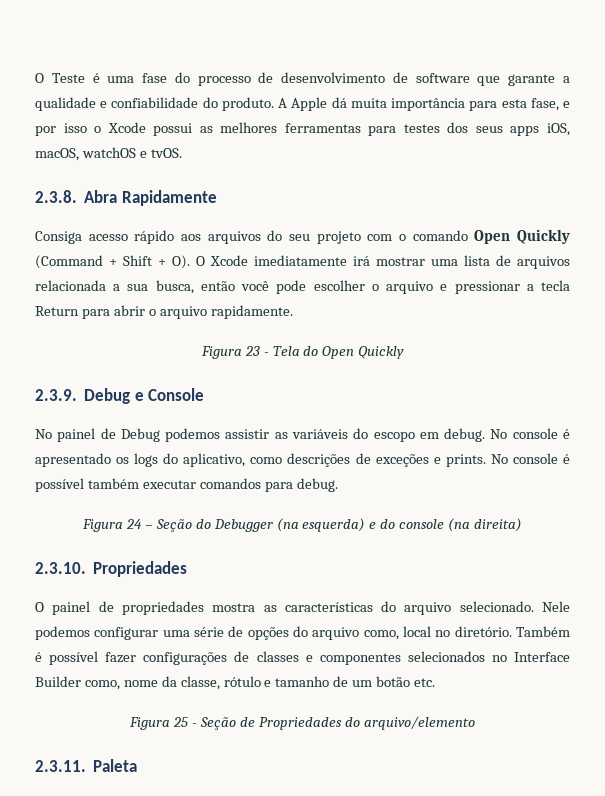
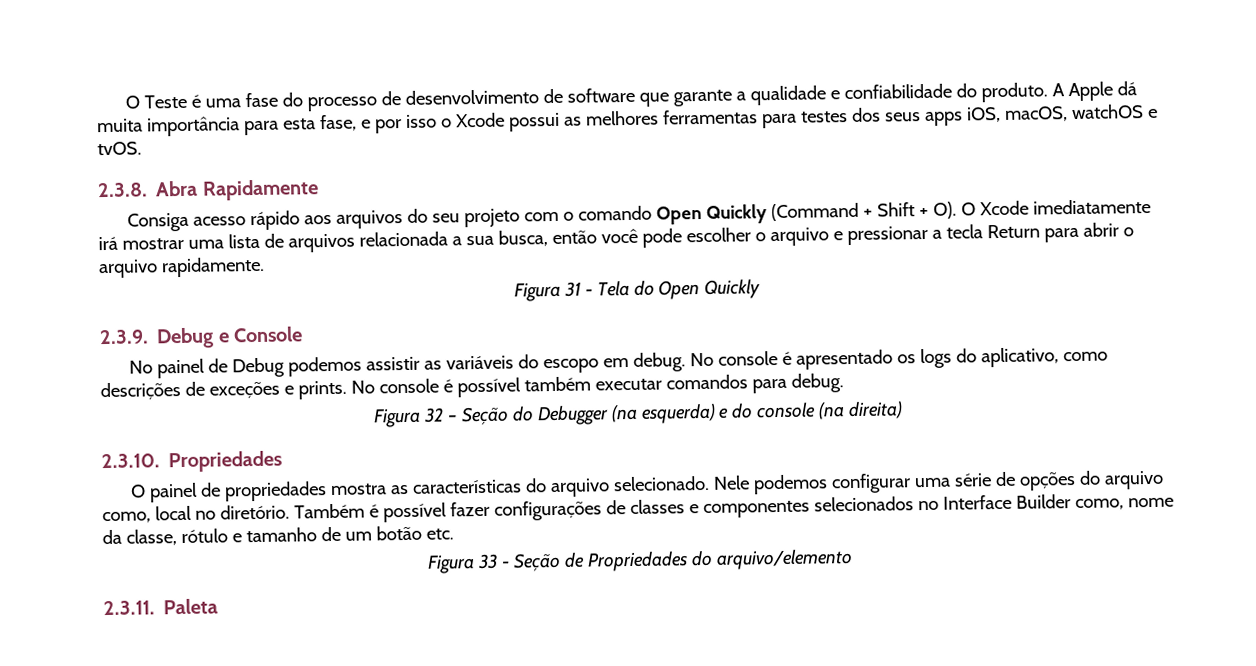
- Figura 23 - Tela do Open Quickly
+ Figura 31 - Tela do Open Quickly
- Figura 24 – Seção do Debugger (na esquerda) e do console (na direita)
+ Figura 32 – Seção do Debugger (na esquerda) e do console (na direita)
- Figura 25 - Seção de Propriedades do arquivo/elemento
+ Figura 33 - Seção de Propriedades do arquivo/elemento

